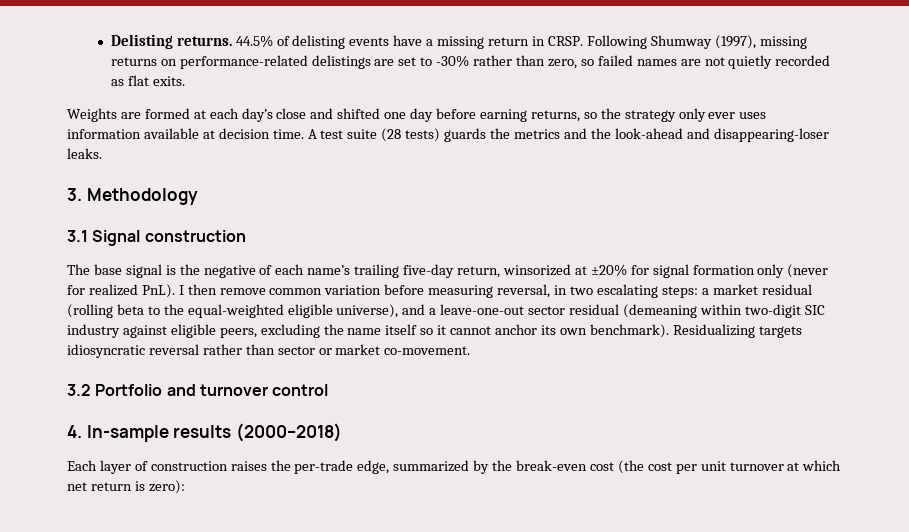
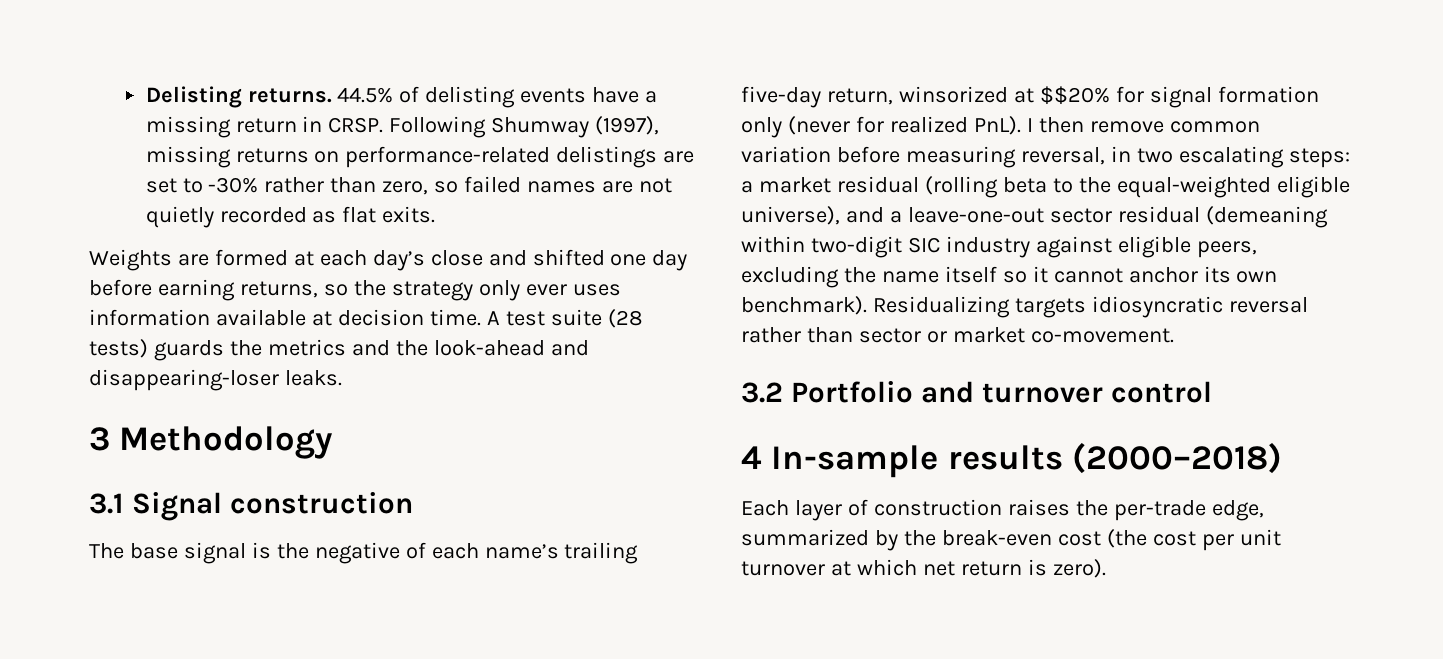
- 3. Methodology
+ 3 Methodology
- The base signal is the negative of each name’s trailing five-day return, winsorized at ±20% for signal formation only (never for realized PnL).
+ The base signal is the negative of each name’s trailing five-day return, winsorized at $$20% for signal formation only (never for realized PnL).
- 4. In-sample results (2000–2018)
+ 4 In-sample results (2000–2018)
- Each layer of construction raises the per-trade edge, summarized by the break-even cost (the cost per unit turnover at which net return is zero):
+ Each layer of construction raises the per-trade edge, summarized by the break-even cost (the cost per unit turnover at which net return is zero).

